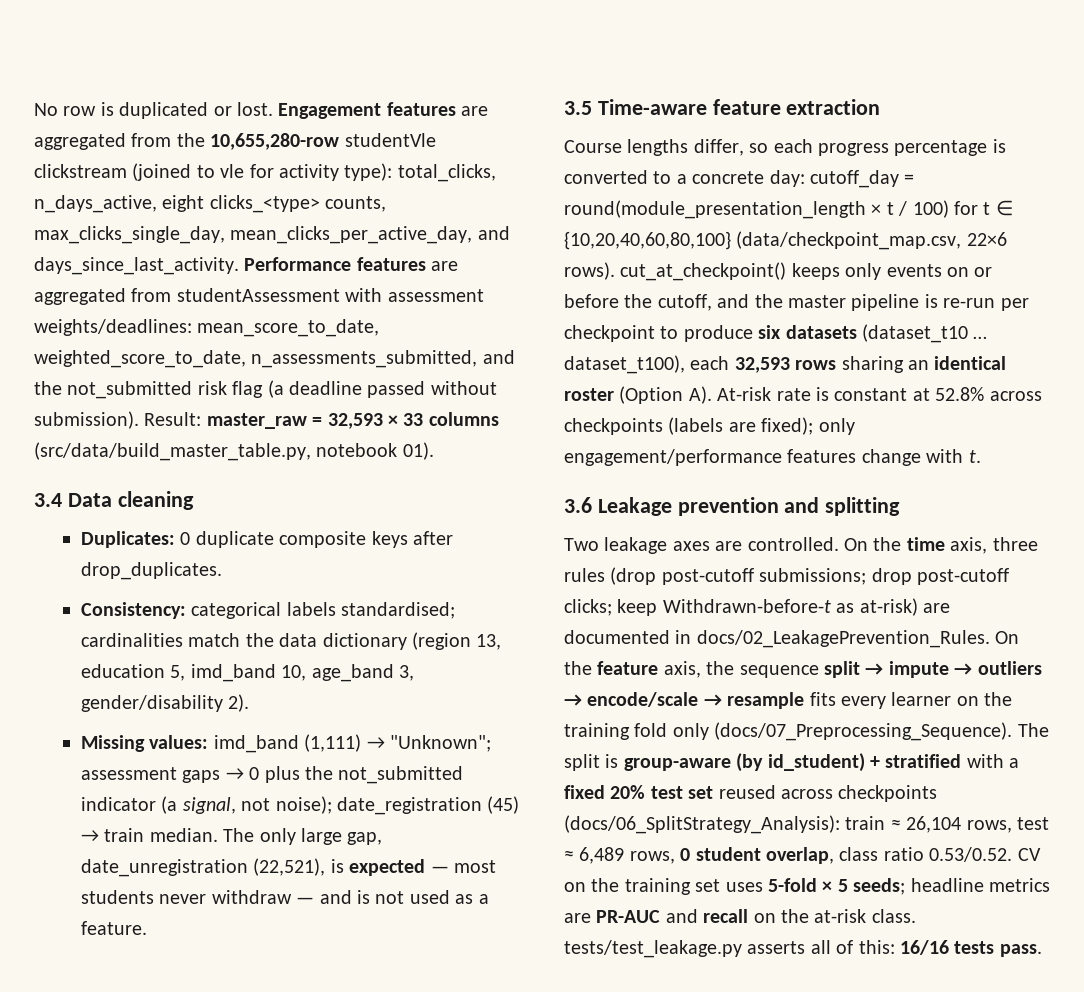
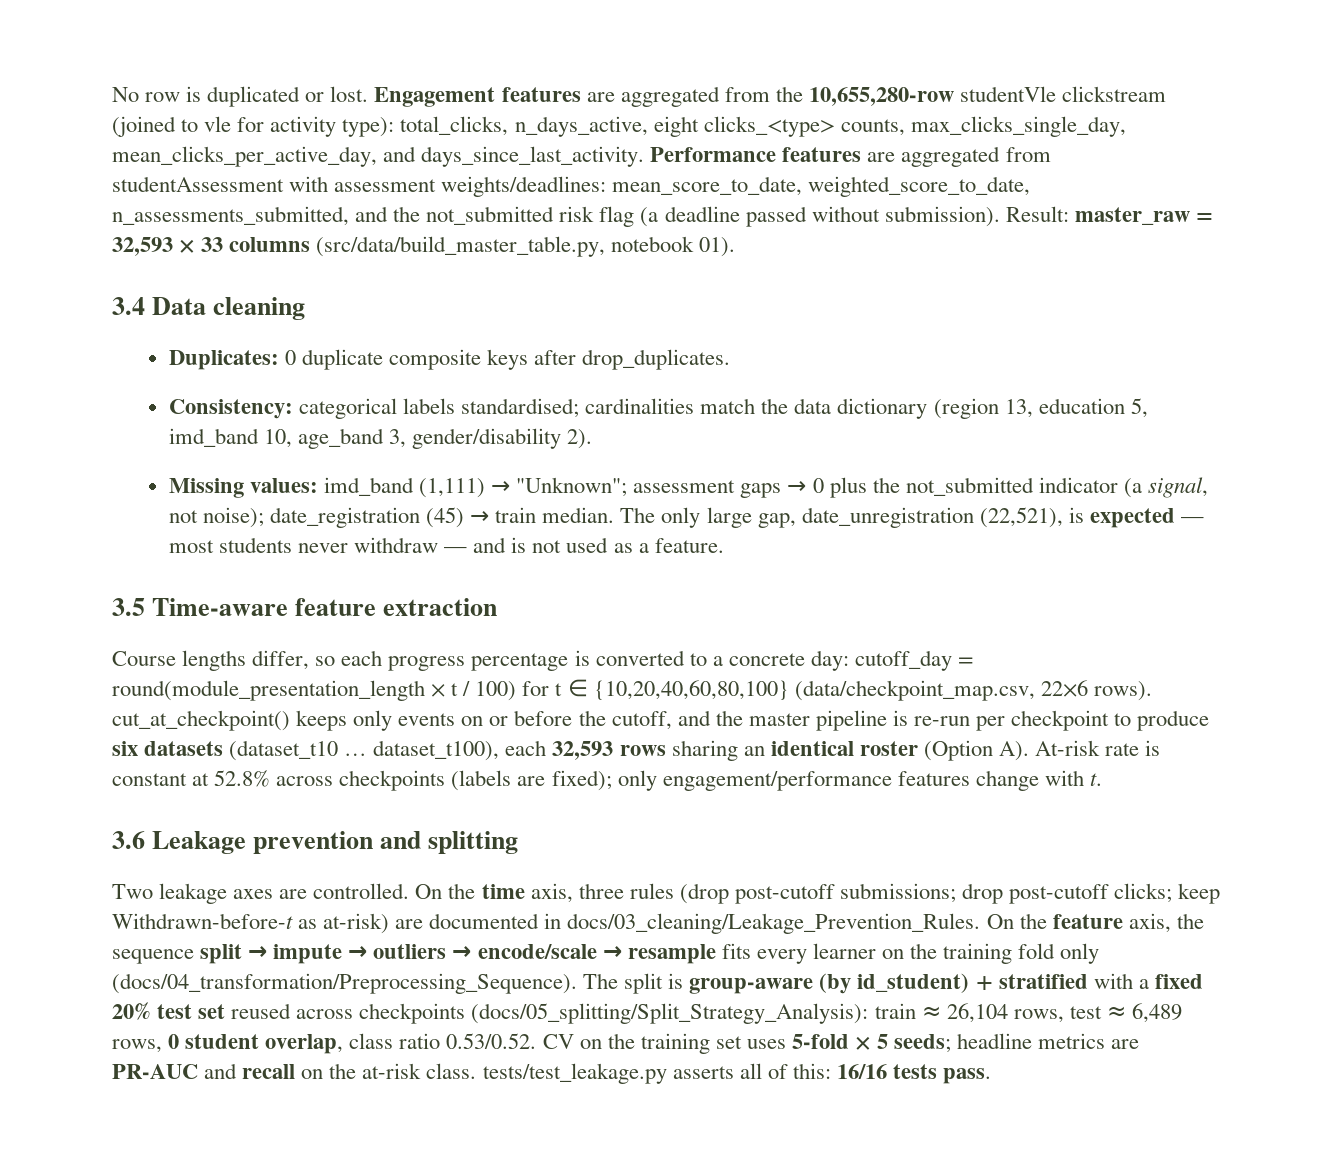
- On the time axis, three rules (drop post-cutoff submissions; drop post-cutoff clicks; keep Withdrawn-before-t as at-risk) are documented in docs/02_LeakagePrevention_Rules.
+ On the time axis, three rules (drop post-cutoff submissions; drop post-cutoff clicks; keep Withdrawn-before-t as at-risk) are documented in docs/03_cleaning/Leakage_Prevention_Rules.
- On the feature axis, the sequence split → impute → outliers → encode/scale → resample fits every learner on the training fold only (docs/07_Preprocessing_Sequence).
+ On the feature axis, the sequence split → impute → outliers → encode/scale → resample fits every learner on the training fold only (docs/04_transformation/Preprocessing_Sequence).
- The split is group-aware (by id_student) + stratified with a fixed 20% test set reused across checkpoints (docs/06_SplitStrategy_Analysis): train ≈ 26,104 rows, test ≈ 6,489 rows, 0 student overlap, class ratio 0.53/0.52. CV on the training set uses 5-fold × 5 seeds; headline metrics are PR-AUC and recall on the at-risk class. tests/test_leakage.py asserts all of this: 16/16 tests pass.
+ The split is group-aware (by id_student) + stratified with a fixed 20% test set reused across checkpoints (docs/05_splitting/Split_Strategy_Analysis): train ≈ 26,104 rows, test ≈ 6,489 rows, 0 student overlap, class ratio 0.53/0.52. CV on the training set uses 5-fold × 5 seeds; headline metrics are PR-AUC and recall on the at-risk class. tests/test_leakage.py asserts all of this: 16/16 tests pass.

